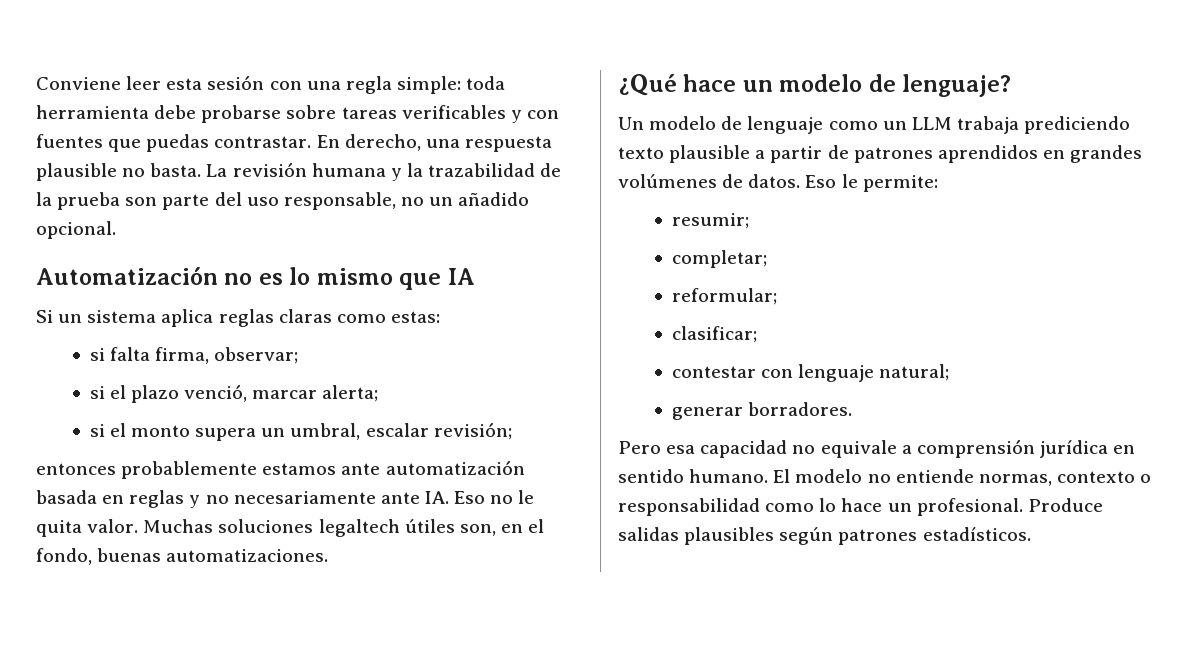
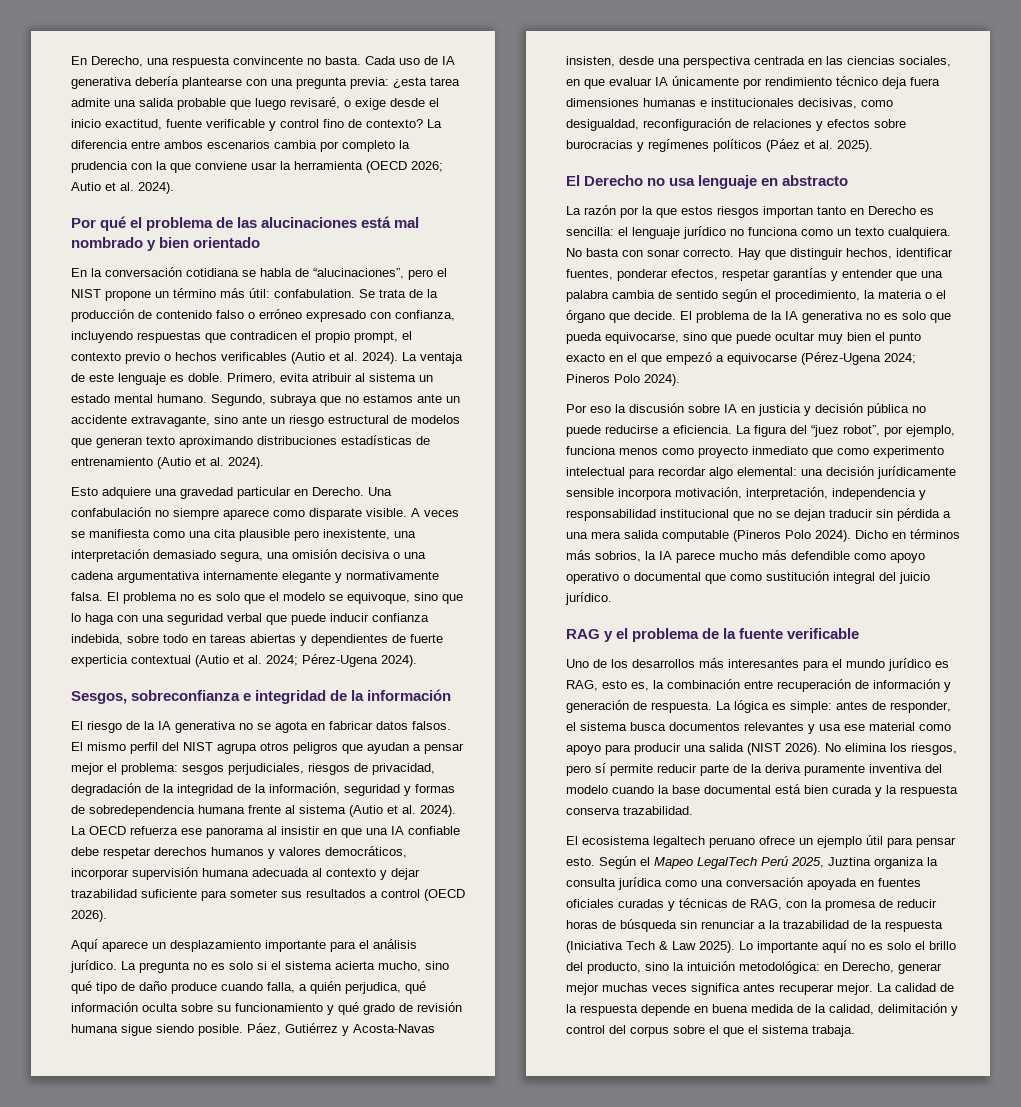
- Conviene leer esta sesión con una regla simple: toda herramienta debe probarse sobre tareas verificables y con fuentes que puedas contrastar. En derecho, una respuesta plausible no basta. La revisión humana y la trazabilidad de la prueba son parte del uso responsable, no un añadido opcional.
- Automatización no es lo mismo que IA
- Si un sistema aplica reglas claras como estas:
- si falta firma, observar;
- si el plazo venció, marcar alerta;
- si el monto supera un umbral, escalar revisión;
- entonces probablemente estamos ante automatización basada en reglas y no necesariamente ante IA. Eso no le quita valor. Muchas soluciones legaltech útiles son, en el fondo, buenas automatizaciones.
- ¿Qué hace un modelo de lenguaje?
- Un modelo de lenguaje como un LLM trabaja prediciendo texto plausible a partir de patrones aprendidos en grandes volúmenes de datos. Eso le permite:
- resumir;
- completar;
- reformular;
- clasificar;
- contestar con lenguaje natural;
- generar borradores.
- Pero esa capacidad no equivale a comprensión jurídica en sentido humano. El modelo no entiende normas, contexto o responsabilidad como lo hace un profesional. Produce salidas plausibles según patrones estadísticos.
+ En Derecho, una respuesta convincente no basta. Cada uso de IA generativa debería plantearse con una pregunta previa: ¿esta tarea admite una salida probable que luego revisaré, o exige desde el inicio exactitud, fuente verificable y control fino de contexto? La diferencia entre ambos escenarios cambia por completo la prudencia con la que conviene usar la herramienta (OECD 2026; Autio et al. 2024).
+ Por qué el problema de las alucinaciones está mal nombrado y bien orientado
+ En la conversación cotidiana se habla de “alucinaciones”, pero el NIST propone un término más útil: confabulation. Se trata de la producción de contenido falso o erróneo expresado con confianza, incluyendo respuestas que contradicen el propio prompt, el contexto previo o hechos verificables (Autio et al. 2024). La ventaja de este lenguaje es doble. Primero, evita atribuir al sistema un estado mental humano. Segundo, subraya que no estamos ante un accidente extravagante, sino ante un riesgo estructural de modelos que generan texto aproximando distribuciones estadísticas de entrenamiento (Autio et al. 2024).
+ Esto adquiere una gravedad particular en Derecho. Una confabulación no siempre aparece como disparate visible. A veces se manifiesta como una cita plausible pero inexistente, una interpretación demasiado segura, una omisión decisiva o una cadena argumentativa internamente elegante y normativamente falsa. El problema no es solo que el modelo se equivoque, sino que lo haga con una seguridad verbal que puede inducir confianza indebida, sobre todo en tareas abiertas y dependientes de fuerte experticia contextual (Autio et al. 2024; Pérez-Ugena 2024).
+ Sesgos, sobreconfianza e integridad de la información
+ El riesgo de la IA generativa no se agota en fabricar datos falsos. El mismo perfil del NIST agrupa otros peligros que ayudan a pensar mejor el problema: sesgos perjudiciales, riesgos de privacidad, degradación de la integridad de la información, seguridad y formas de sobredependencia humana frente al sistema (Autio et al. 2024). La OECD refuerza ese panorama al insistir en que una IA confiable debe respetar derechos humanos y valores democráticos, incorporar supervisión humana adecuada al contexto y dejar trazabilidad suficiente para someter sus resultados a control (OECD 2026).
+ Aquí aparece un desplazamiento importante para el análisis jurídico. La pregunta no es solo si el sistema acierta mucho, sino qué tipo de daño produce cuando falla, a quién perjudica, qué información oculta sobre su funcionamiento y qué grado de revisión humana sigue siendo posible. Páez, Gutiérrez y Acosta-Navas insisten, desde una perspectiva centrada en las ciencias sociales, en que evaluar IA únicamente por rendimiento técnico deja fuera dimensiones humanas e institucionales decisivas, como desigualdad, reconfiguración de relaciones y efectos sobre burocracias y regímenes políticos (Páez et al. 2025).
+ El Derecho no usa lenguaje en abstracto
+ La razón por la que estos riesgos importan tanto en Derecho es sencilla: el lenguaje jurídico no funciona como un texto cualquiera. No basta con sonar correcto. Hay que distinguir hechos, identificar fuentes, ponderar efectos, respetar garantías y entender que una palabra cambia de sentido según el procedimiento, la materia o el órgano que decide. El problema de la IA generativa no es solo que pueda equivocarse, sino que puede ocultar muy bien el punto exacto en el que empezó a equivocarse (Pérez-Ugena 2024; Pineros Polo 2024).
+ Por eso la discusión sobre IA en justicia y decisión pública no puede reducirse a eficiencia. La figura del “juez robot”, por ejemplo, funciona menos como proyecto inmediato que como experimento intelectual para recordar algo elemental: una decisión jurídicamente sensible incorpora motivación, interpretación, independencia y responsabilidad institucional que no se dejan traducir sin pérdida a una mera salida computable (Pineros Polo 2024). Dicho en términos más sobrios, la IA parece mucho más defendible como apoyo operativo o documental que como sustitución integral del juicio jurídico.
+ RAG y el problema de la fuente verificable
+ Uno de los desarrollos más interesantes para el mundo jurídico es RAG, esto es, la combinación entre recuperación de información y generación de respuesta. La lógica es simple: antes de responder, el sistema busca documentos relevantes y usa ese material como apoyo para producir una salida (NIST 2026). No elimina los riesgos, pero sí permite reducir parte de la deriva puramente inventiva del modelo cuando la base documental está bien curada y la respuesta conserva trazabilidad.
+ El ecosistema legaltech peruano ofrece un ejemplo útil para pensar esto. Según el Mapeo LegalTech Perú 2025, Juztina organiza la consulta jurídica como una conversación apoyada en fuentes oficiales curadas y técnicas de RAG, con la promesa de reducir horas de búsqueda sin renunciar a la trazabilidad de la respuesta (Iniciativa Tech & Law 2025). Lo importante aquí no es solo el brillo del producto, sino la intuición metodológica: en Derecho, generar mejor muchas veces significa antes recuperar mejor. La calidad de la respuesta depende en buena medida de la calidad, delimitación y control del corpus sobre el que el sistema trabaja.

